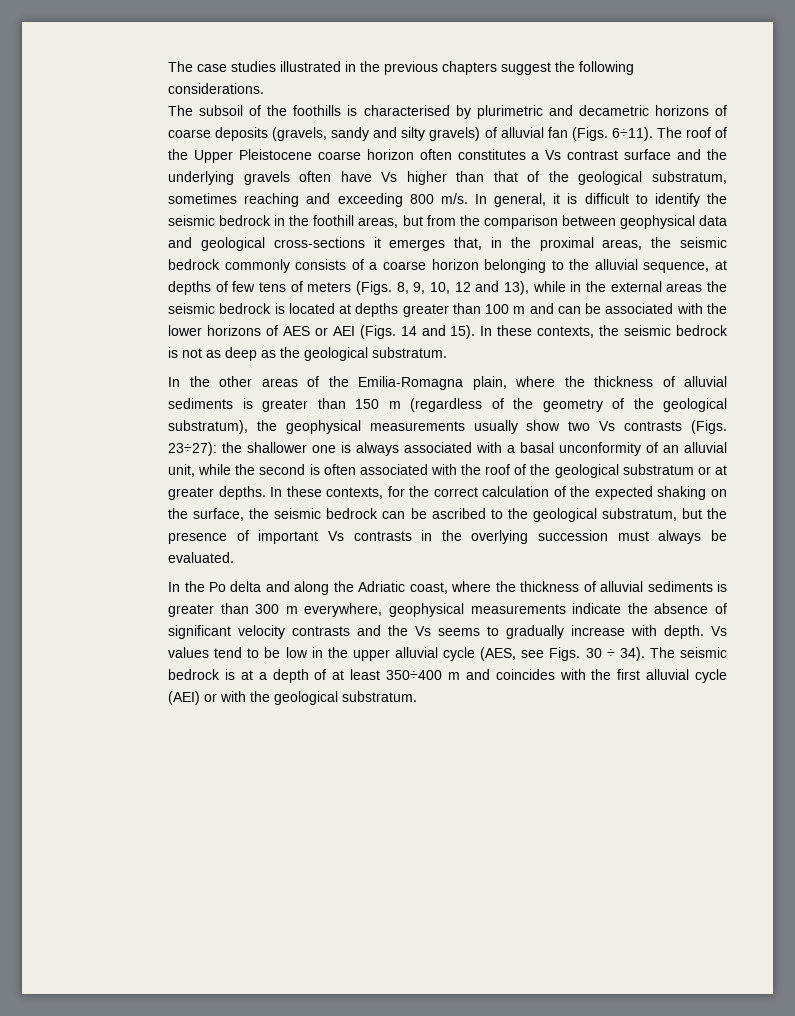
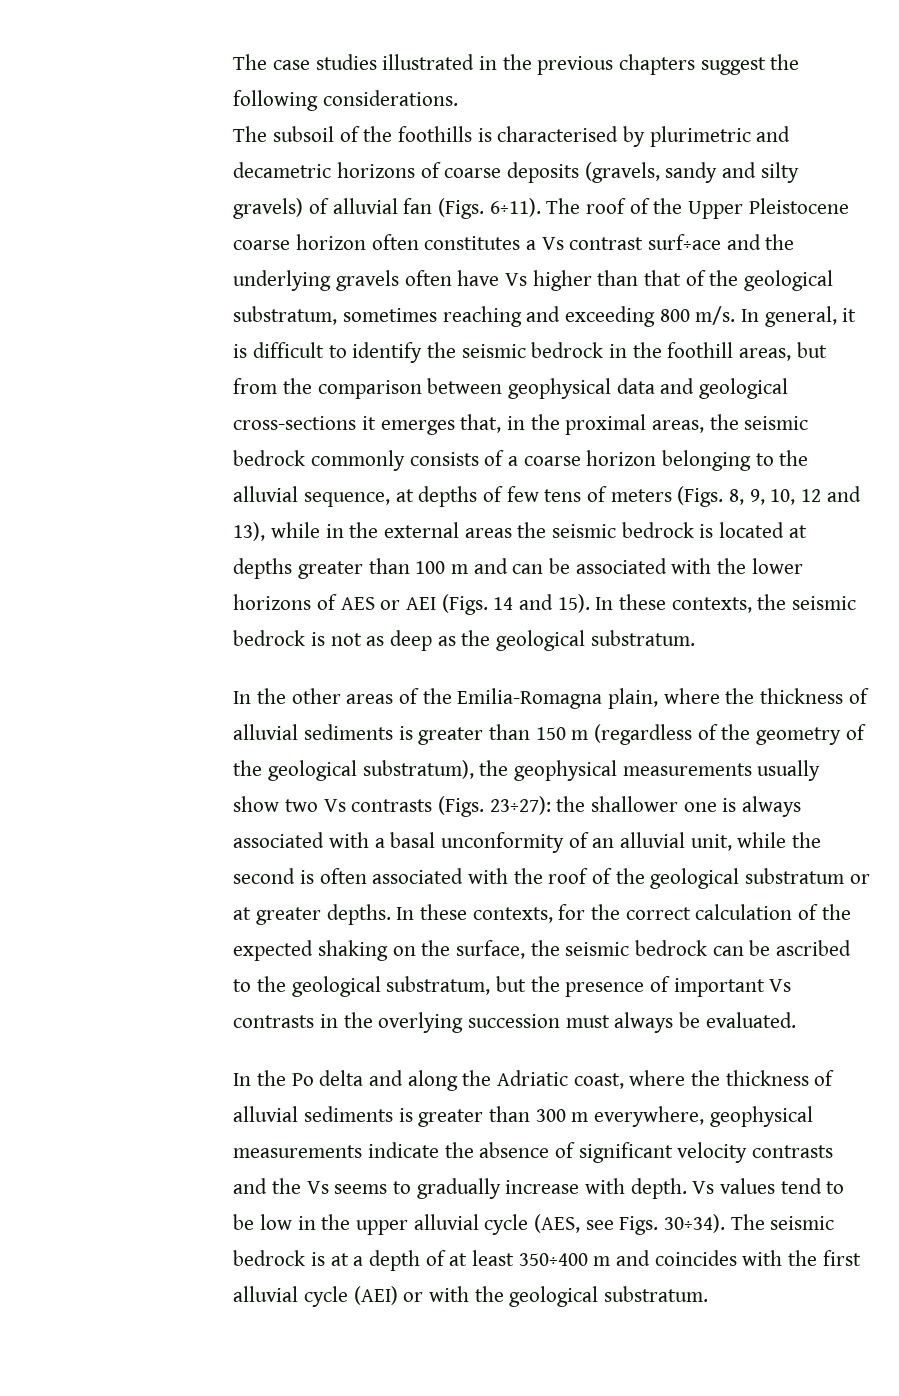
- The roof of the Upper Pleistocene coarse horizon often constitutes a Vs contrast surface and the underlying gravels often have Vs higher than that of the geological substratum, sometimes reaching and exceeding 800 m/s.
+ The roof of the Upper Pleistocene coarse horizon often constitutes a Vs contrast surf÷ace and the underlying gravels often have Vs higher than that of the geological substratum, sometimes reaching and exceeding 800 m/s.
- Vs values tend to be low in the upper alluvial cycle (AES, see Figs. 30 ÷ 34).
+ Vs values tend to be low in the upper alluvial cycle (AES, see Figs. 30÷34).

